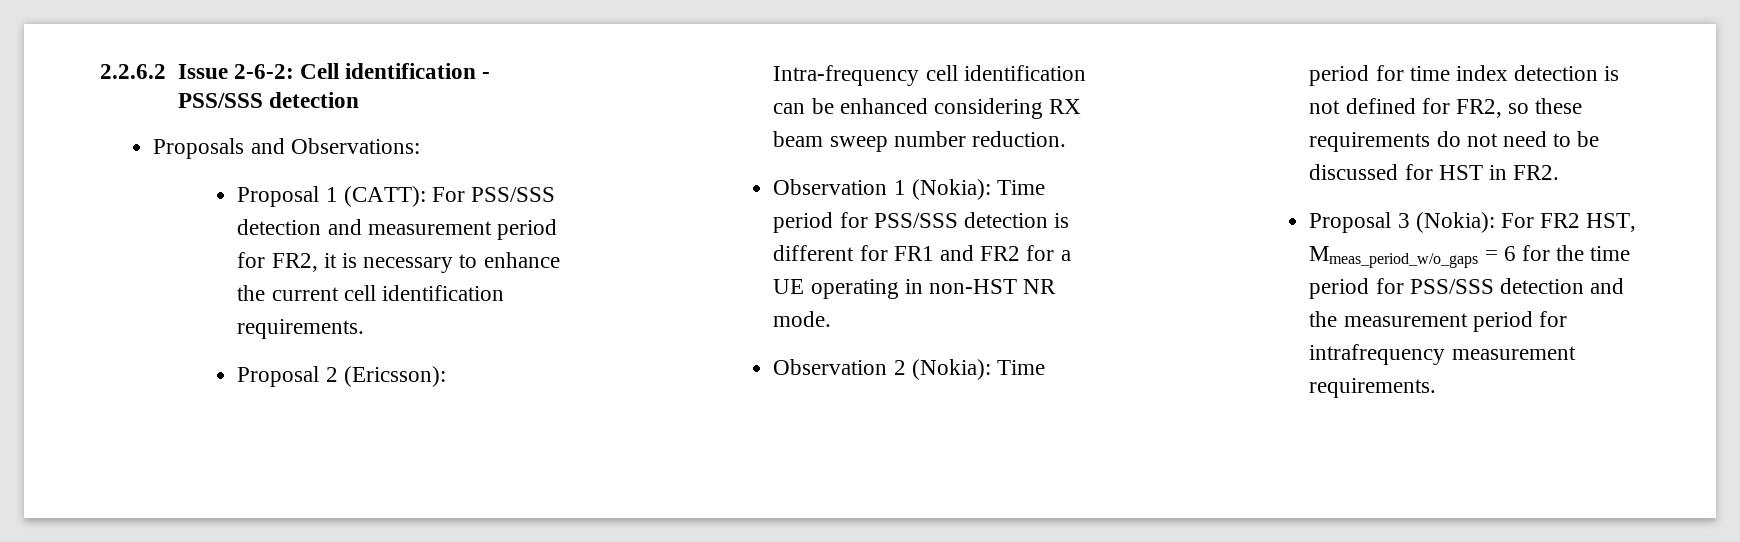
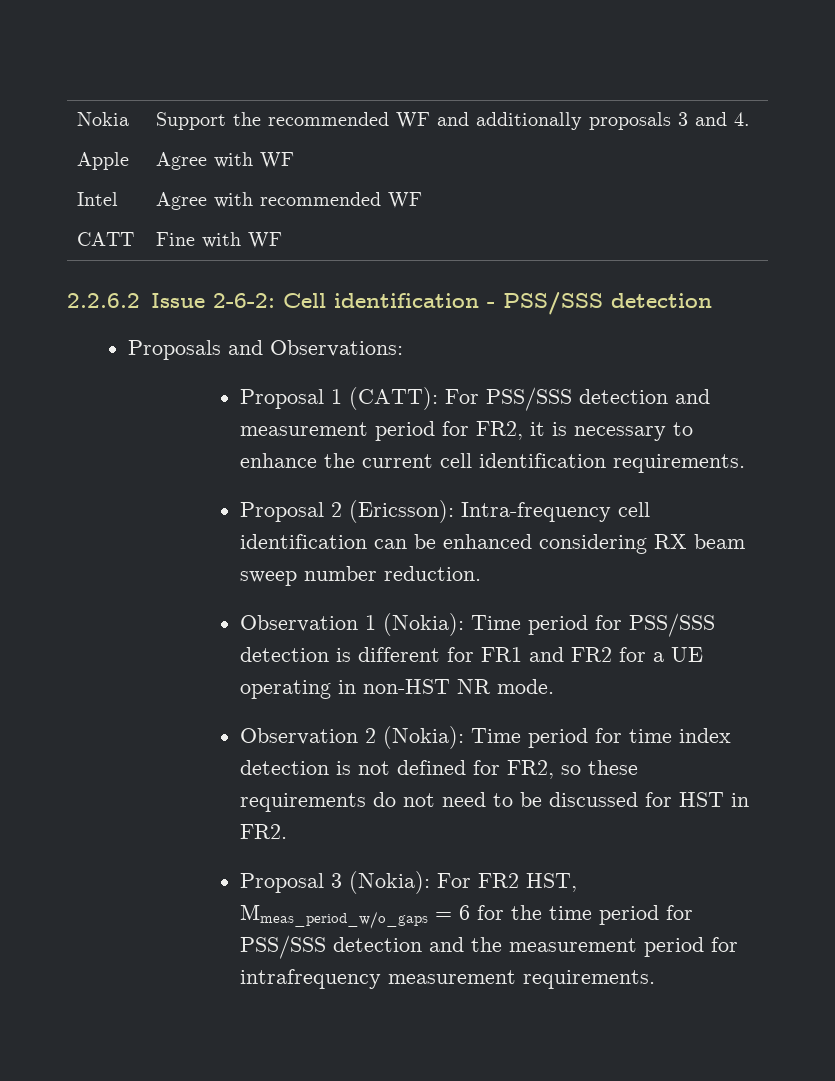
+ Nokia | Support the recommended WF and additionally proposals 3 and 4.
+ Apple | Agree with WF
+ Intel | Agree with recommended WF
+ CATT | Fine with WF

